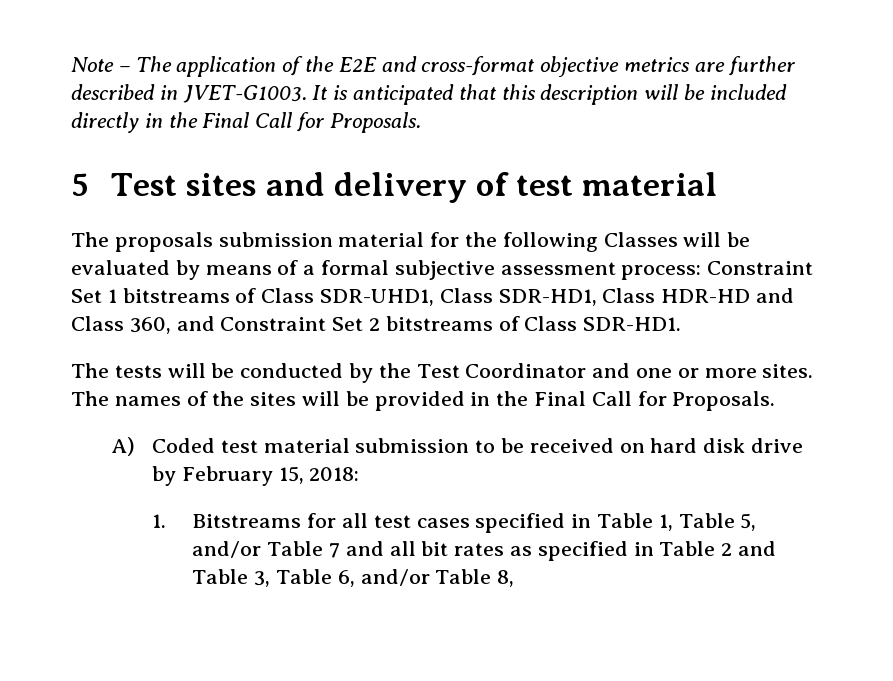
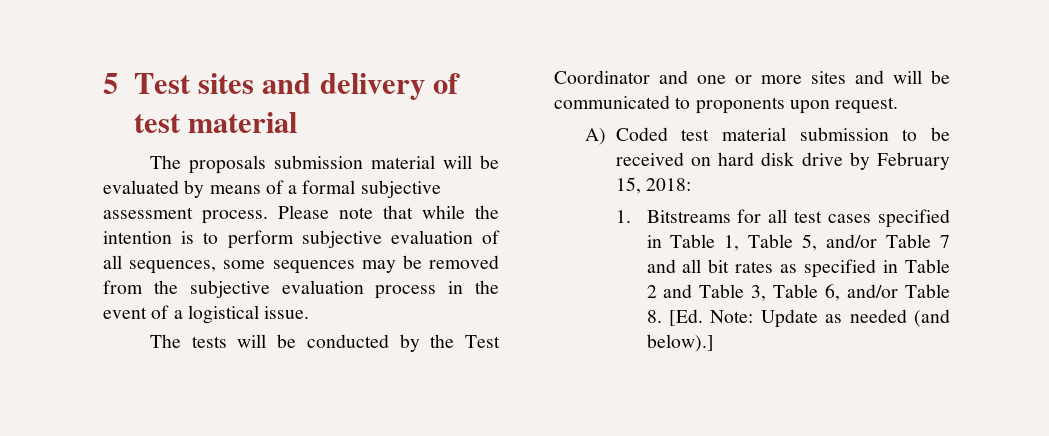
- Note – The application of the E2E and cross-format objective metrics are further described in JVET-G1003. It is anticipated that this description will be included directly in the Final Call for Proposals.
- The proposals submission material for the following Classes will be evaluated by means of a formal subjective assessment process: Constraint Set 1 bitstreams of Class SDR-UHD1, Class SDR-HD1, Class HDR-HD and Class 360, and Constraint Set 2 bitstreams of Class SDR-HD1.
+ The proposals submission material will be evaluated by means of a formal subjective assessment process. Please note that while the intention is to perform subjective evaluation of all sequences, some sequences may be removed from the subjective evaluation process in the event of a logistical issue.
- The tests will be conducted by the Test Coordinator and one or more sites. The names of the sites will be provided in the Final Call for Proposals.
+ The tests will be conducted by the Test Coordinator and one or more sites and will be communicated to proponents upon request.
- 1. Bitstreams for all test cases specified in Table 1, Table 5, and/or Table 7 and all bit rates as specified in Table 2 and Table 3, Table 6, and/or Table 8,
+ 1. Bitstreams for all test cases specified in Table 1, Table 5, and/or Table 7 and all bit rates as specified in Table 2 and Table 3, Table 6, and/or Table 8. [Ed. Note: Update as needed (and below).]

